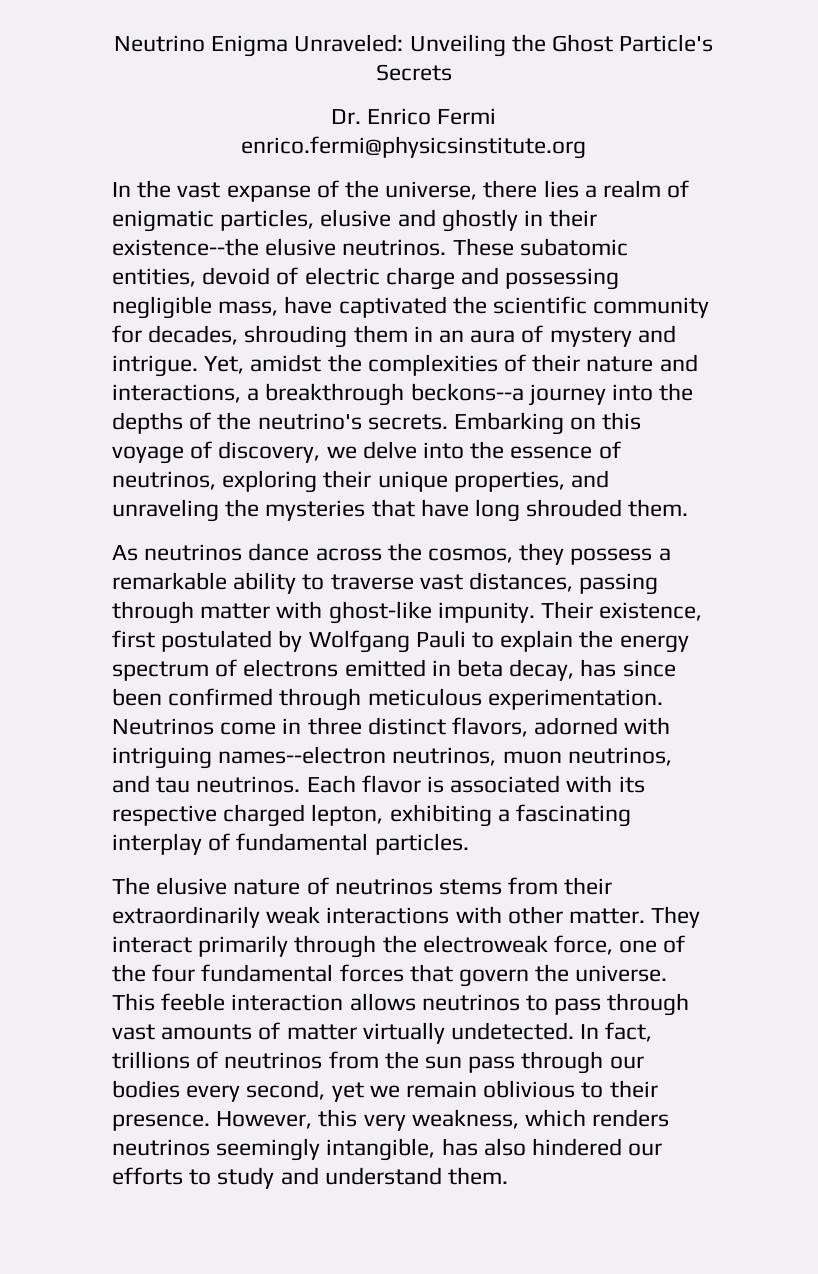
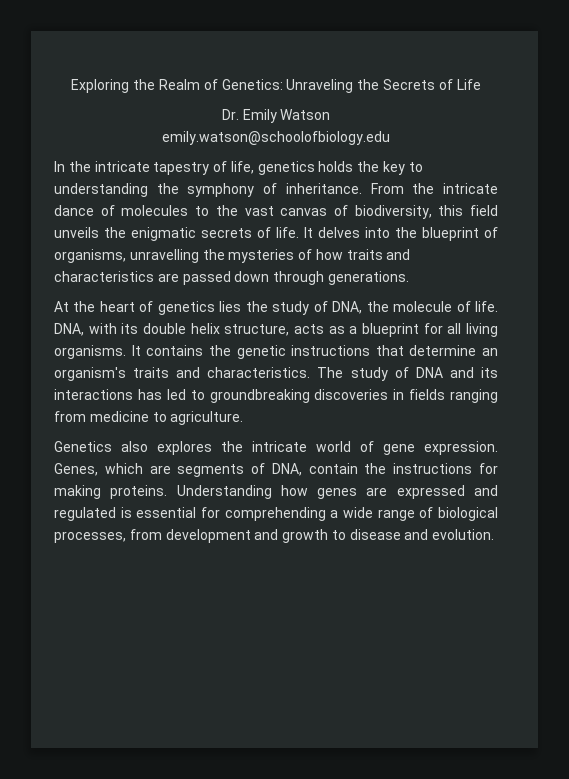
- Neutrino Enigma Unraveled: Unveiling the Ghost Particle's Secrets
+ Exploring the Realm of Genetics: Unraveling the Secrets of Life
- Dr. Enrico Fermi
- enrico.fermi@physicsinstitute.org
+ Dr. Emily Watson
+ emily.watson@schoolofbiology.edu
- In the vast expanse of the universe, there lies a realm of enigmatic particles, elusive and ghostly in their existence--the elusive neutrinos. These subatomic entities, devoid of electric charge and possessing negligible mass, have captivated the scientific community for decades, shrouding them in an aura of mystery and intrigue. Yet, amidst the complexities of their nature and interactions, a breakthrough beckons--a journey into the depths of the neutrino's secrets. Embarking on this voyage of discovery, we delve into the essence of neutrinos, exploring their unique properties, and unraveling the mysteries that have long shrouded them.
- As neutrinos dance across the cosmos, they possess a remarkable ability to traverse vast distances, passing through matter with ghost-like impunity. Their existence, first postulated by Wolfgang Pauli to explain the energy spectrum of electrons emitted in beta decay, has since been confirmed through meticulous experimentation. Neutrinos come in three distinct flavors, adorned with intriguing names--electron neutrinos, muon neutrinos, and tau neutrinos. Each flavor is associated with its respective charged lepton, exhibiting a fascinating interplay of fundamental particles.
- The elusive nature of neutrinos stems from their extraordinarily weak interactions with other matter. They interact primarily through the electroweak force, one of the four fundamental forces that govern the universe. This feeble interaction allows neutrinos to pass through vast amounts of matter virtually undetected. In fact, trillions of neutrinos from the sun pass through our bodies every second, yet we remain oblivious to their presence. However, this very weakness, which renders neutrinos seemingly intangible, has also hindered our efforts to study and understand them.
+ In the intricate tapestry of life, genetics holds the key to understanding the symphony of inheritance. From the intricate dance of molecules to the vast canvas of biodiversity, this field unveils the enigmatic secrets of life. It delves into the blueprint of organisms, unravelling the mysteries of how traits and characteristics are passed down through generations.
+ At the heart of genetics lies the study of DNA, the molecule of life. DNA, with its double helix structure, acts as a blueprint for all living organisms. It contains the genetic instructions that determine an organism's traits and characteristics. The study of DNA and its interactions has led to groundbreaking discoveries in fields ranging from medicine to agriculture.
+ Genetics also explores the intricate world of gene expression. Genes, which are segments of DNA, contain the instructions for making proteins. Understanding how genes are expressed and regulated is essential for comprehending a wide range of biological processes, from development and growth to disease and evolution.

